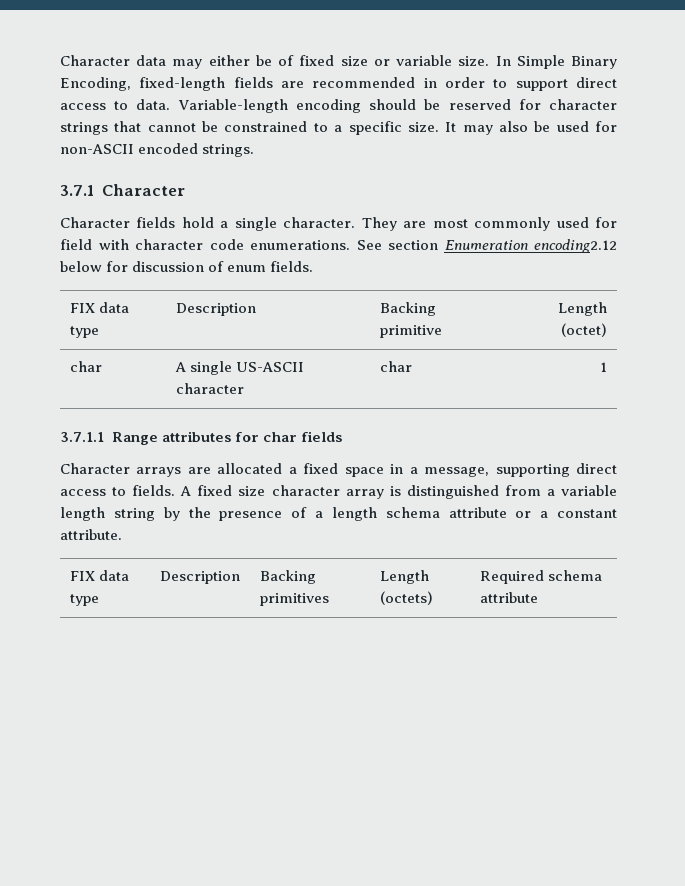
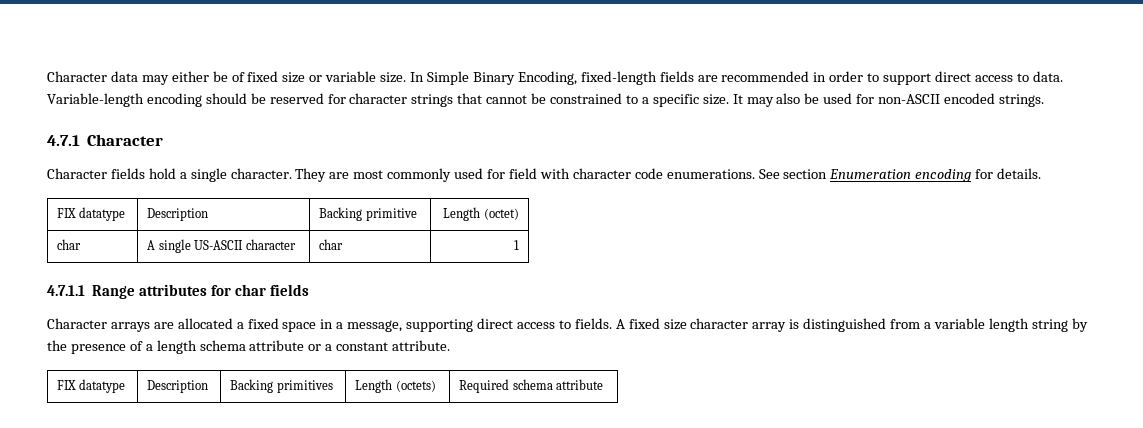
- 3.7.1 Character
+ 4.7.1 Character
- See section Enumeration encoding2.12 below for discussion of enum fields.
- FIX data type | Description | Backing primitive | Length (octet)
+ See section Enumeration encoding for details.
+ FIX datatype | Description | Backing primitive | Length (octet)
- 3.7.1.1 Range attributes for char fields
+ 4.7.1.1 Range attributes for char fields
- FIX data type | Description | Backing primitives | Length (octets) | Required schema attribute
+ FIX datatype | Description | Backing primitives | Length (octets) | Required schema attribute

